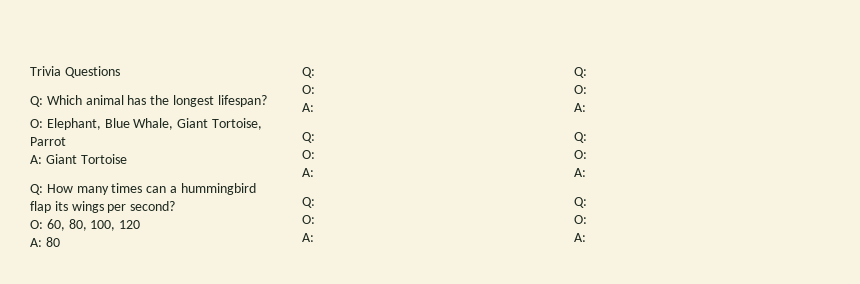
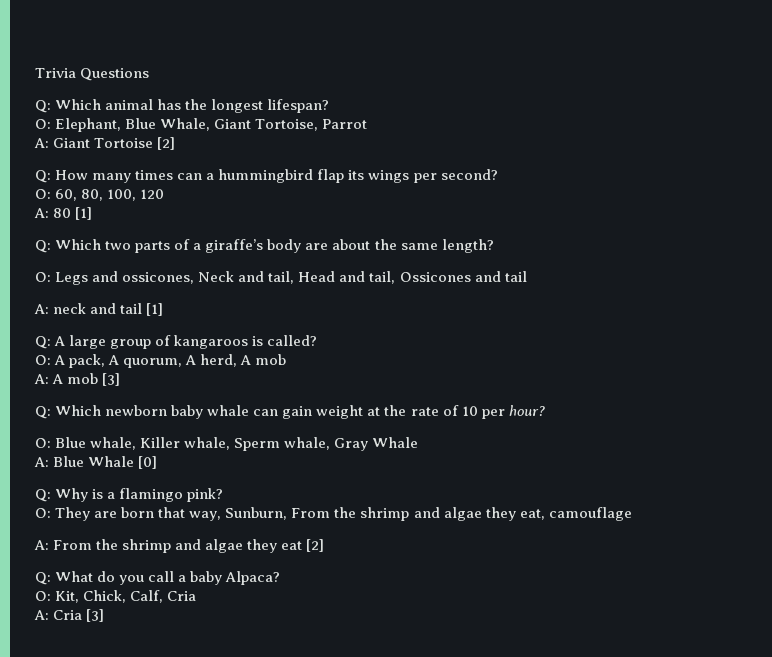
- A: Giant Tortoise
+ A: Giant Tortoise [2]
- A: 80
- Q:
- O:
- A:
- Q:
- O:
- A:
- Q:
- O:
- A:
- Q:
- O:
- A:
- Q:
- O:
- A:
- Q:
- O:
- A:
+ A: 80 [1]
+ Q: Which two parts of a giraffe’s body are about the same length?
+ O: Legs and ossicones, Neck and tail, Head and tail, Ossicones and tail
+ A: neck and tail [1]
+ Q: A large group of kangaroos is called?
+ O: A pack, A quorum, A herd, A mob
+ A: A mob [3]
+ Q: Which newborn baby whale can gain weight at the rate of 10 per hour?
+ O: Blue whale, Killer whale, Sperm whale, Gray Whale
+ A: Blue Whale [0]
+ Q: Why is a flamingo pink?
+ O: They are born that way, Sunburn, From the shrimp and algae they eat, camouflage
+ A: From the shrimp and algae they eat [2]
+ Q: What do you call a baby Alpaca?
+ O: Kit, Chick, Calf, Cria
+ A: Cria [3]

